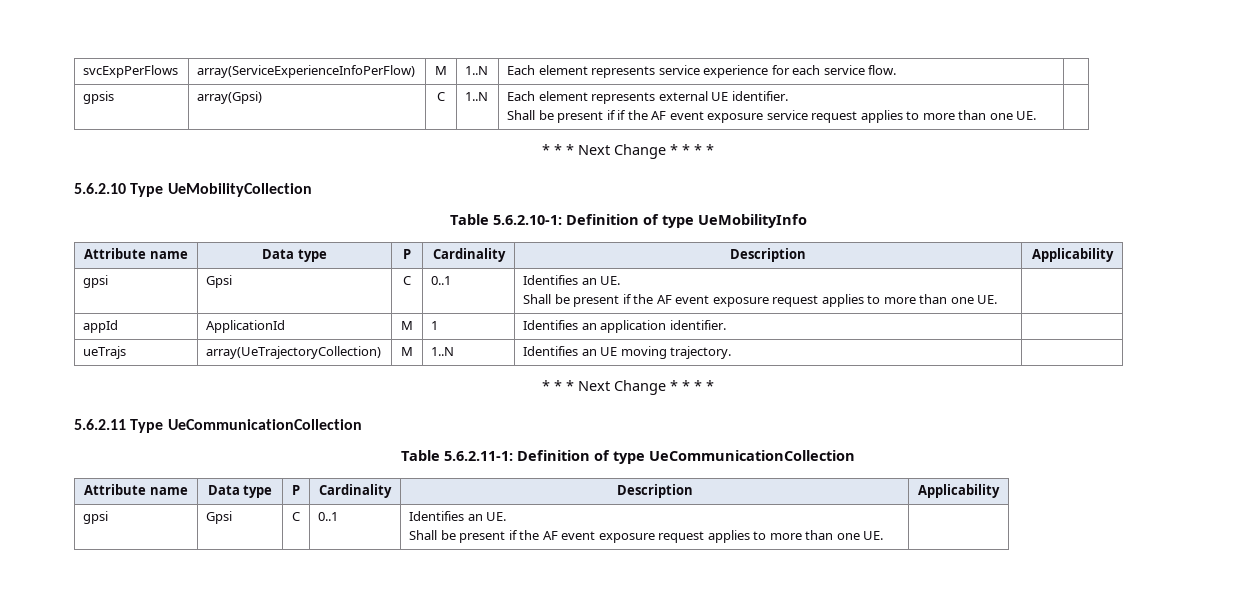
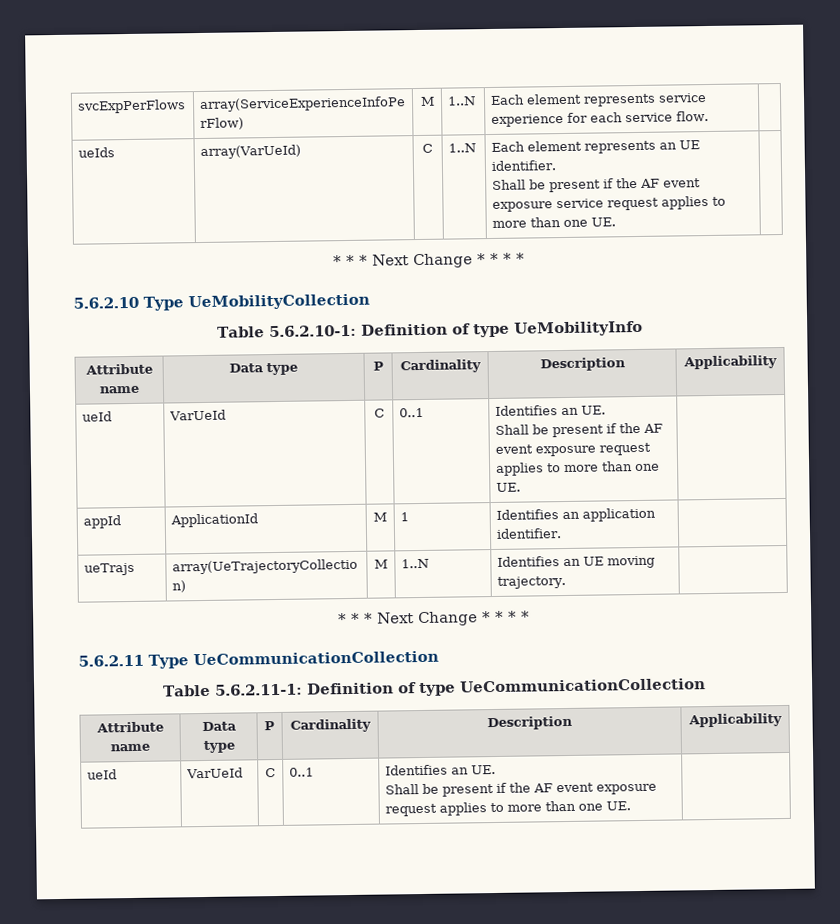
- gpsis | array(Gpsi) | C | 1..N | Each element represents external UE identifier.
- Shall be present if if the AF event exposure service request applies to more than one UE. |
+ ueIds | array(VarUeId) | C | 1..N | Each element represents an UE identifier.
+ Shall be present if the AF event exposure service request applies to more than one UE. |
  Table 5.6.2.10-1: Definition of type UeMobilityInfo
  Attribute name | Data type | P | Cardinality | Description | Applicability
- gpsi | Gpsi | C | 0..1 | Identifies an UE.
+ ueId | VarUeId | C | 0..1 | Identifies an UE.
  Table 5.6.2.11-1: Definition of type UeCommunicationCollection
  Attribute name | Data type | P | Cardinality | Description | Applicability
- gpsi | Gpsi | C | 0..1 | Identifies an UE.
+ ueId | VarUeId | C | 0..1 | Identifies an UE.

